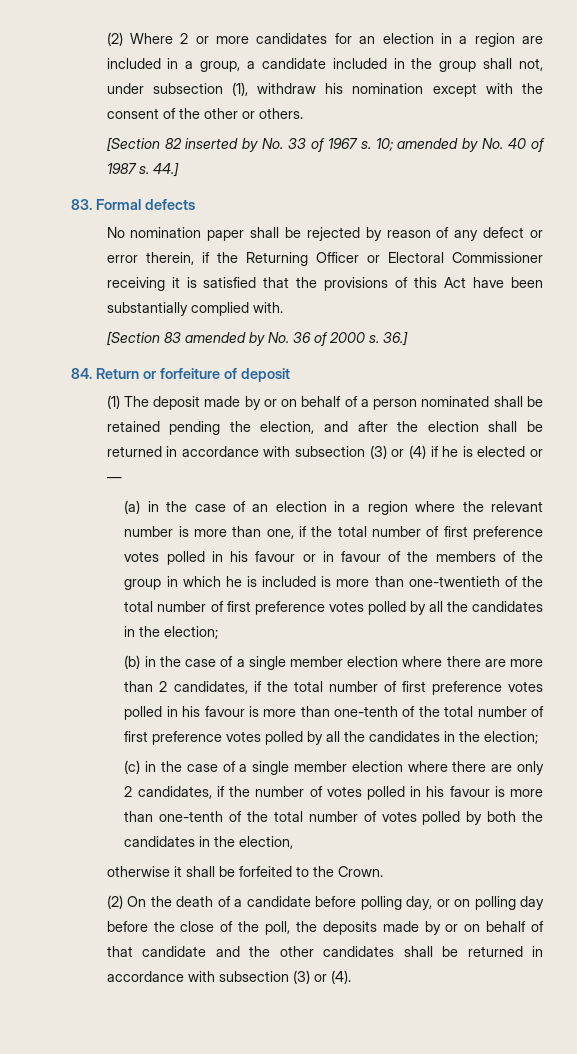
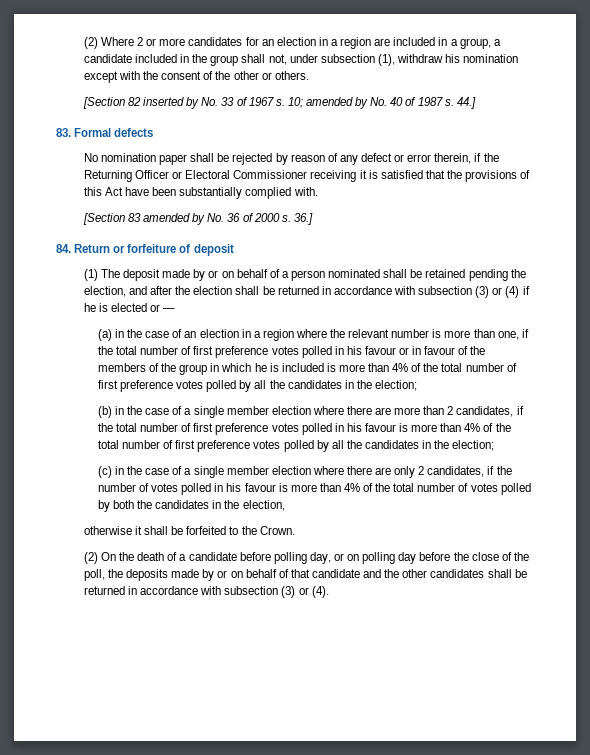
- (a) in the case of an election in a region where the relevant number is more than one, if the total number of first preference votes polled in his favour or in favour of the members of the group in which he is included is more than one-twentieth of the total number of first preference votes polled by all the candidates in the election;
+ (a) in the case of an election in a region where the relevant number is more than one, if the total number of first preference votes polled in his favour or in favour of the members of the group in which he is included is more than 4% of the total number of first preference votes polled by all the candidates in the election;
- (b) in the case of a single member election where there are more than 2 candidates, if the total number of first preference votes polled in his favour is more than one-tenth of the total number of first preference votes polled by all the candidates in the election;
+ (b) in the case of a single member election where there are more than 2 candidates, if the total number of first preference votes polled in his favour is more than 4% of the total number of first preference votes polled by all the candidates in the election;
- (c) in the case of a single member election where there are only 2 candidates, if the number of votes polled in his favour is more than one-tenth of the total number of votes polled by both the candidates in the election,
+ (c) in the case of a single member election where there are only 2 candidates, if the number of votes polled in his favour is more than 4% of the total number of votes polled by both the candidates in the election,

